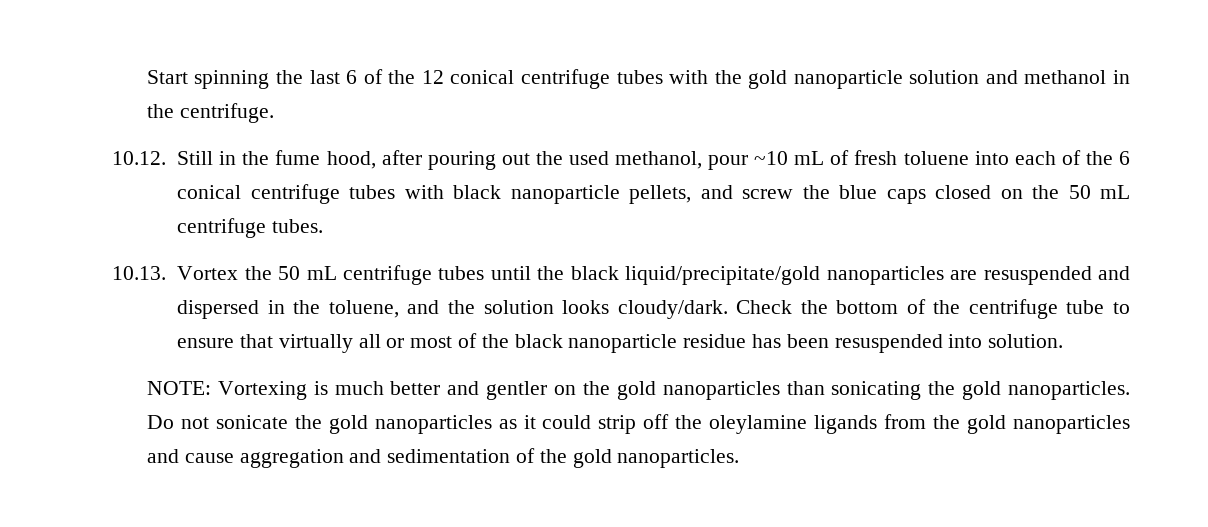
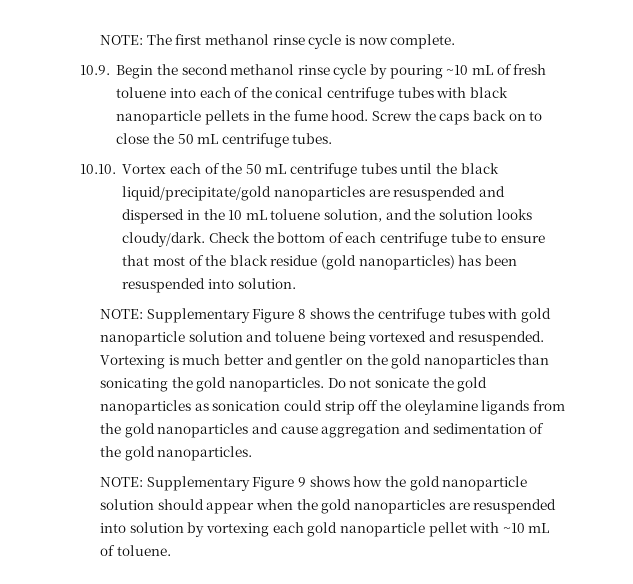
- Start spinning the last 6 of the 12 conical centrifuge tubes with the gold nanoparticle solution and methanol in the centrifuge.
- 10.12. Still in the fume hood, after pouring out the used methanol, pour ~10 mL of fresh toluene into each of the 6 conical centrifuge tubes with black nanoparticle pellets, and screw the blue caps closed on the 50 mL centrifuge tubes.
+ NOTE: The first methanol rinse cycle is now complete.
+ 10.9. Begin the second methanol rinse cycle by pouring ~10 mL of fresh toluene into each of the conical centrifuge tubes with black nanoparticle pellets in the fume hood. Screw the caps back on to close the 50 mL centrifuge tubes.
- 10.13. Vortex the 50 mL centrifuge tubes until the black liquid/precipitate/gold nanoparticles are resuspended and dispersed in the toluene, and the solution looks cloudy/dark.
+ 10.10. Vortex each of the 50 mL centrifuge tubes until the black liquid/precipitate/gold nanoparticles are resuspended and dispersed in the 10 mL toluene solution, and the solution looks cloudy/dark.
- Check the bottom of the centrifuge tube to ensure that virtually all or most of the black nanoparticle residue has been resuspended into solution.
+ Check the bottom of each centrifuge tube to ensure that most of the black residue (gold nanoparticles) has been resuspended into solution.
- NOTE: Vortexing is much better and gentler on the gold nanoparticles than sonicating the gold nanoparticles.
+ NOTE: Supplementary Figure 8 shows the centrifuge tubes with gold nanoparticle solution and toluene being vortexed and resuspended. Vortexing is much better and gentler on the gold nanoparticles than sonicating the gold nanoparticles.
- Do not sonicate the gold nanoparticles as it could strip off the oleylamine ligands from the gold nanoparticles and cause aggregation and sedimentation of the gold nanoparticles.
+ Do not sonicate the gold nanoparticles as sonication could strip off the oleylamine ligands from the gold nanoparticles and cause aggregation and sedimentation of the gold nanoparticles.
+ NOTE: Supplementary Figure 9 shows how the gold nanoparticle solution should appear when the gold nanoparticles are resuspended into solution by vortexing each gold nanoparticle pellet with ~10 mL of toluene.

